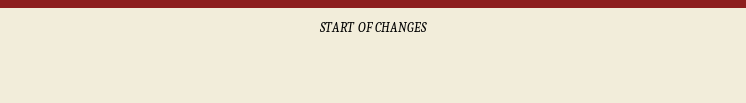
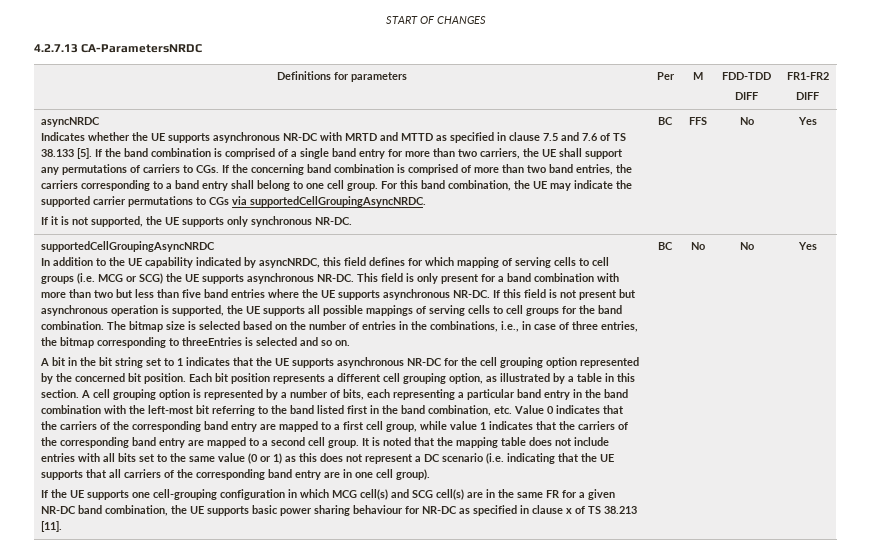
+ 4.2.7.13 CA-ParametersNRDC
+ Definitions for parameters | Per | M | FDD-TDD
+ DIFF | FR1-FR2
+ DIFF
+ asyncNRDC
+ Indicates whether the UE supports asynchronous NR-DC with MRTD and MTTD as specified in clause 7.5 and 7.6 of TS 38.133 [5]. If the band combination is comprised of a single band entry for more than two carriers, the UE shall support any permutations of carriers to CGs. If the concerning band combination is comprised of more than two band entries, the carriers corresponding to a band entry shall belong to one cell group. For this band combination, the UE may indicate the supported carrier permutations to CGs via supportedCellGroupingAsyncNRDC.
+ If it is not supported, the UE supports only synchronous NR-DC. | BC | FFS | No | Yes
+ supportedCellGroupingAsyncNRDC
+ In addition to the UE capability indicated by asyncNRDC, this field defines for which mapping of serving cells to cell groups (i.e. MCG or SCG) the UE supports asynchronous NR-DC. This field is only present for a band combination with more than two but less than five band entries where the UE supports asynchronous NR-DC. If this field is not present but asynchronous operation is supported, the UE supports all possible mappings of serving cells to cell groups for the band combination. The bitmap size is selected based on the number of entries in the combinations, i.e., in case of three entries, the bitmap corresponding to threeEntries is selected and so on.
+ A bit in the bit string set to 1 indicates that the UE supports asynchronous NR-DC for the cell grouping option represented by the concerned bit position. Each bit position represents a different cell grouping option, as illustrated by a table in this section. A cell grouping option is represented by a number of bits, each representing a particular band entry in the band combination with the left-most bit referring to the band listed first in the band combination, etc. Value 0 indicates that the carriers of the corresponding band entry are mapped to a first cell group, while value 1 indicates that the carriers of the corresponding band entry are mapped to a second cell group. It is noted that the mapping table does not include entries with all bits set to the same value (0 or 1) as this does not represent a DC scenario (i.e. indicating that the UE supports that all carriers of the corresponding band entry are in one cell group).
+ If the UE supports one cell-grouping configuration in which MCG cell(s) and SCG cell(s) are in the same FR for a given NR-DC band combination, the UE supports basic power sharing behaviour for NR-DC as specified in clause x of TS 38.213 [11]. | BC | No | No | Yes

